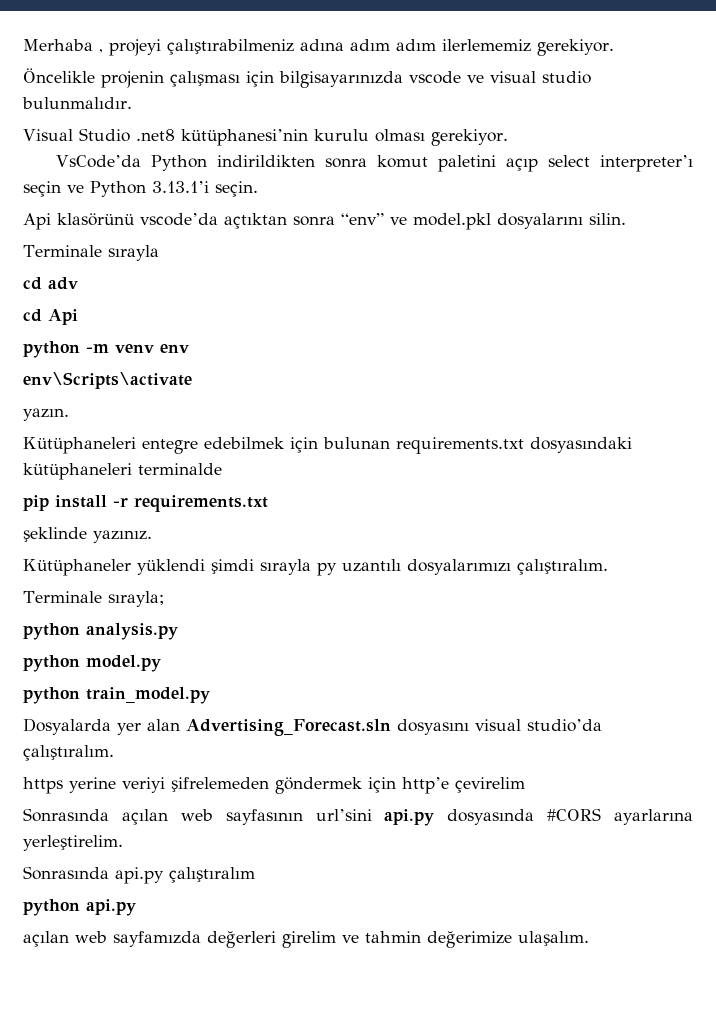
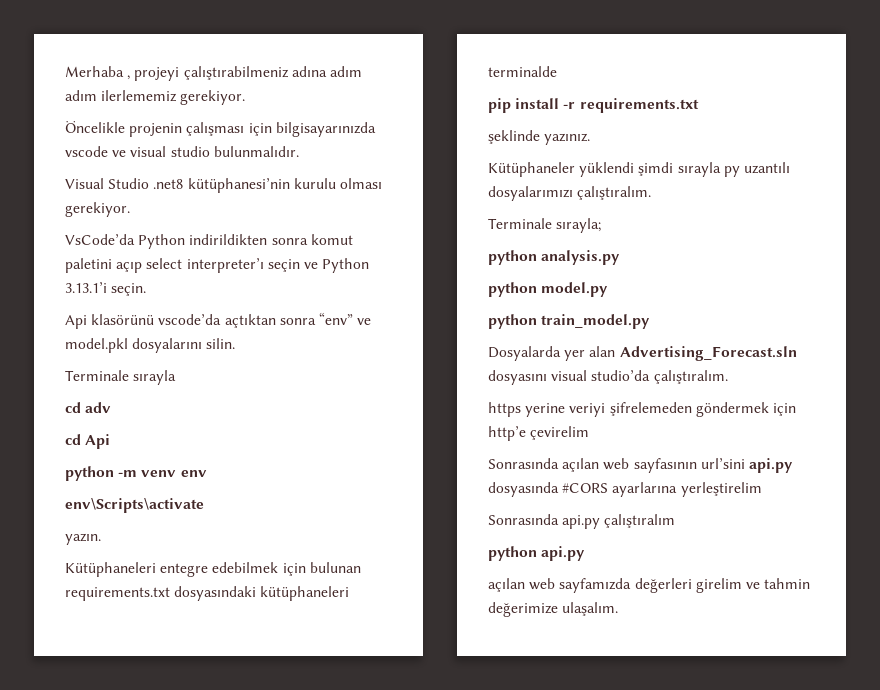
- Sonrasında açılan web sayfasının url’sini api.py dosyasında #CORS ayarlarına yerleştirelim.
+ Sonrasında açılan web sayfasının url’sini api.py dosyasında #CORS ayarlarına yerleştirelim

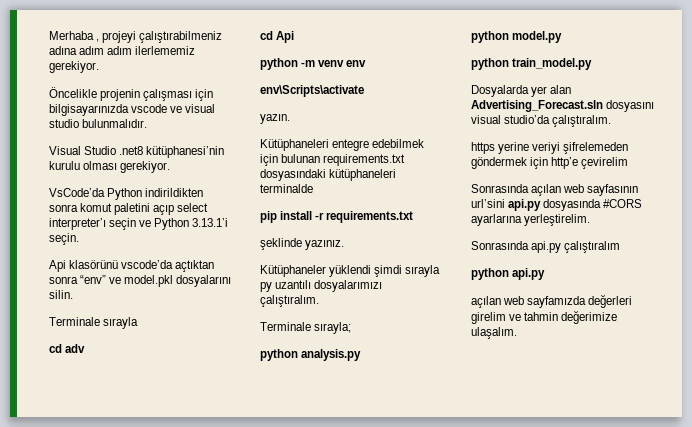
- Sonrasında açılan web sayfasının url’sini api.py dosyasında #CORS ayarlarına yerleştirelim
+ Sonrasında açılan web sayfasının url’sini api.py dosyasında #CORS ayarlarına yerleştirelim.

